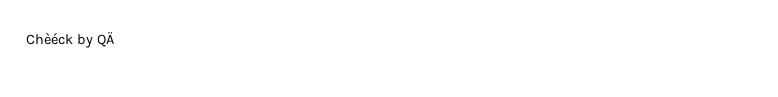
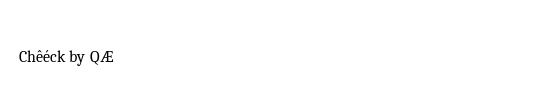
- Chèéck by QÄ
+ Chêéck by QÆ

